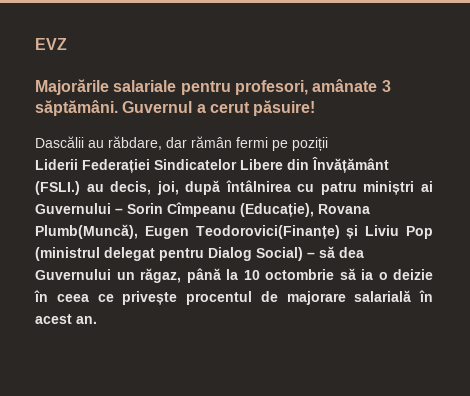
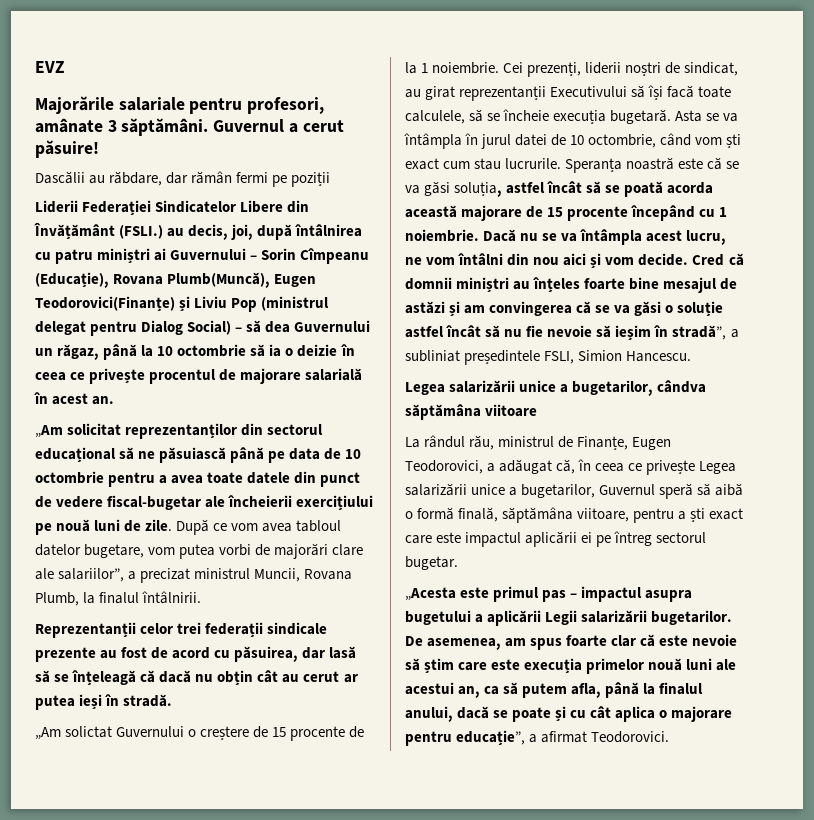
+ „Am solicitat reprezentanților din sectorul educațional să ne păsuiască până pe data de 10 octombrie pentru a avea toate datele din punct de vedere fiscal-bugetar ale încheierii exercițiului pe nouă luni de zile. După ce vom avea tabloul datelor bugetare, vom putea vorbi de majorări clare ale salariilor”, a precizat ministrul Muncii, Rovana Plumb, la finalul întâlnirii.
+ Reprezentanții celor trei federații sindicale prezente au fost de acord cu păsuirea, dar lasă să se înțeleagă că dacă nu obțin cât au cerut ar putea ieși în stradă.
+ „Am solictat Guvernului o creștere de 15 procente de la 1 noiembrie. Cei prezenți, liderii noștri de sindicat, au girat reprezentanții Executivului să își facă toate calculele, să se încheie execuția bugetară. Asta se va întâmpla în jurul datei de 10 octombrie, când vom ști exact cum stau lucrurile. Speranța noastră este că se va găsi soluția, astfel încât să se poată acorda această majorare de 15 procente începând cu 1 noiembrie. Dacă nu se va întâmpla acest lucru, ne vom întâlni din nou aici și vom decide. Cred că domnii miniștri au înțeles foarte bine mesajul de astăzi și am convingerea că se va găsi o soluție astfel încât să nu fie nevoie să ieșim în stradă”, a subliniat președintele FSLI, Simion Hancescu.
+ Legea salarizării unice a bugetarilor, cândva săptămâna viitoare
+ La rândul rău, ministrul de Finanțe, Eugen Teodorovici, a adăugat că, în ceea ce privește Legea salarizării unice a bugetarilor, Guvernul speră să aibă o formă finală, săptămâna viitoare, pentru a ști exact care este impactul aplicării ei pe întreg sectorul bugetar.
+ „Acesta este primul pas – impactul asupra bugetului a aplicării Legii salarizării bugetarilor. De asemenea, am spus foarte clar că este nevoie să știm care este execuția primelor nouă luni ale acestui an, ca să putem afla, până la finalul anului, dacă se poate și cu cât aplica o majorare pentru educație”, a afirmat Teodorovici.

